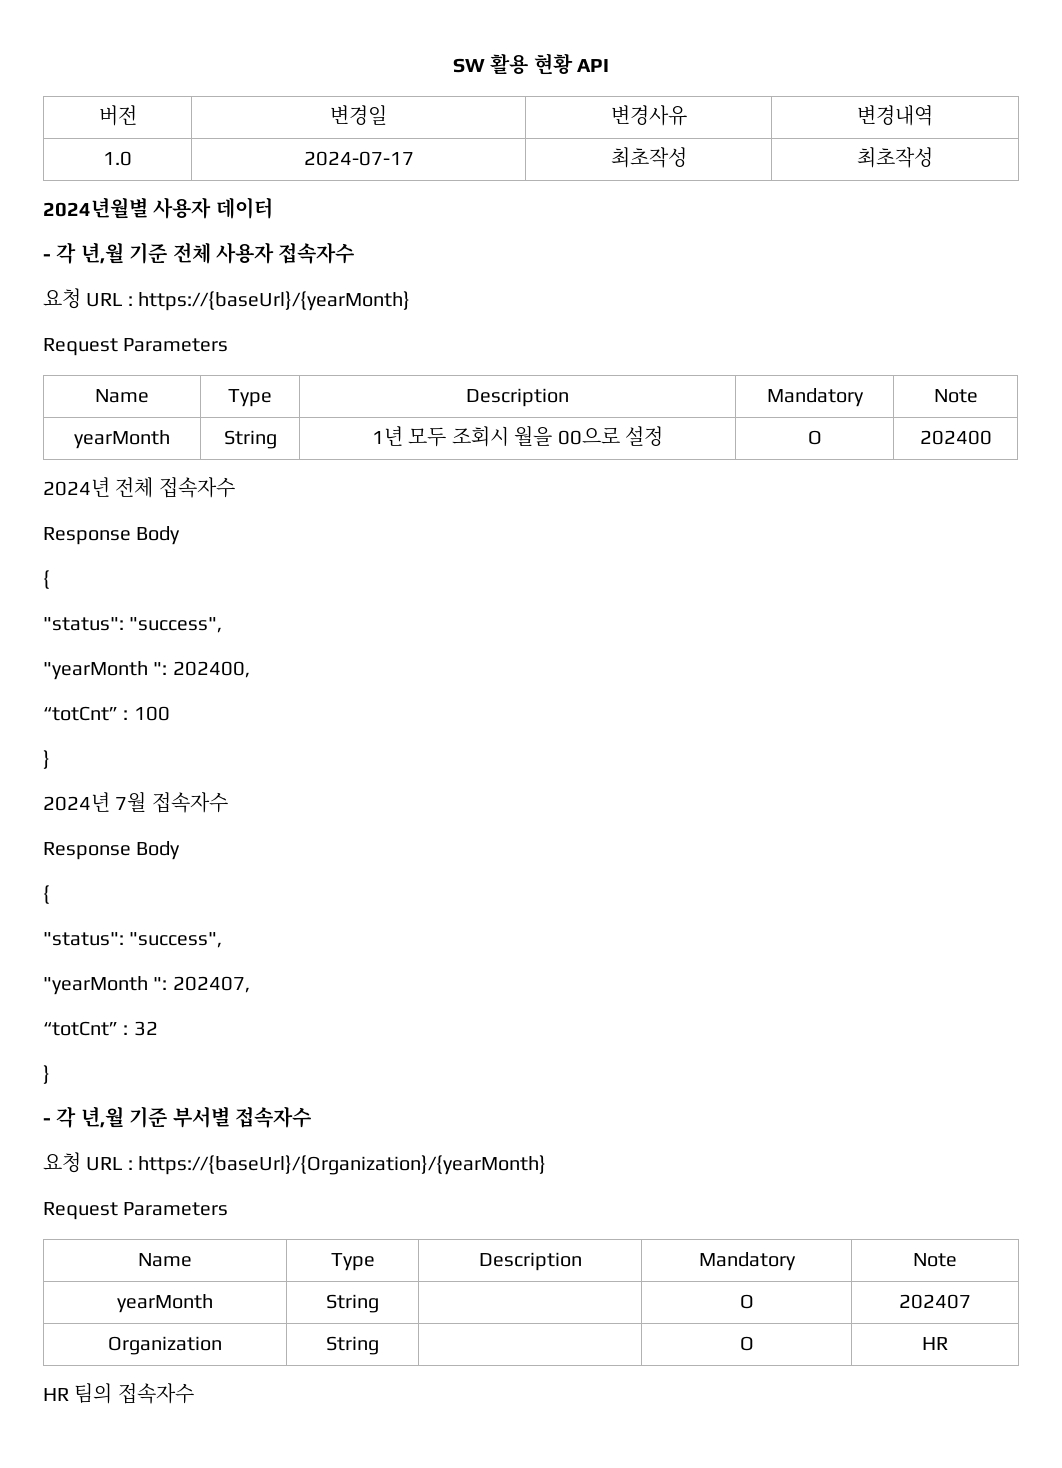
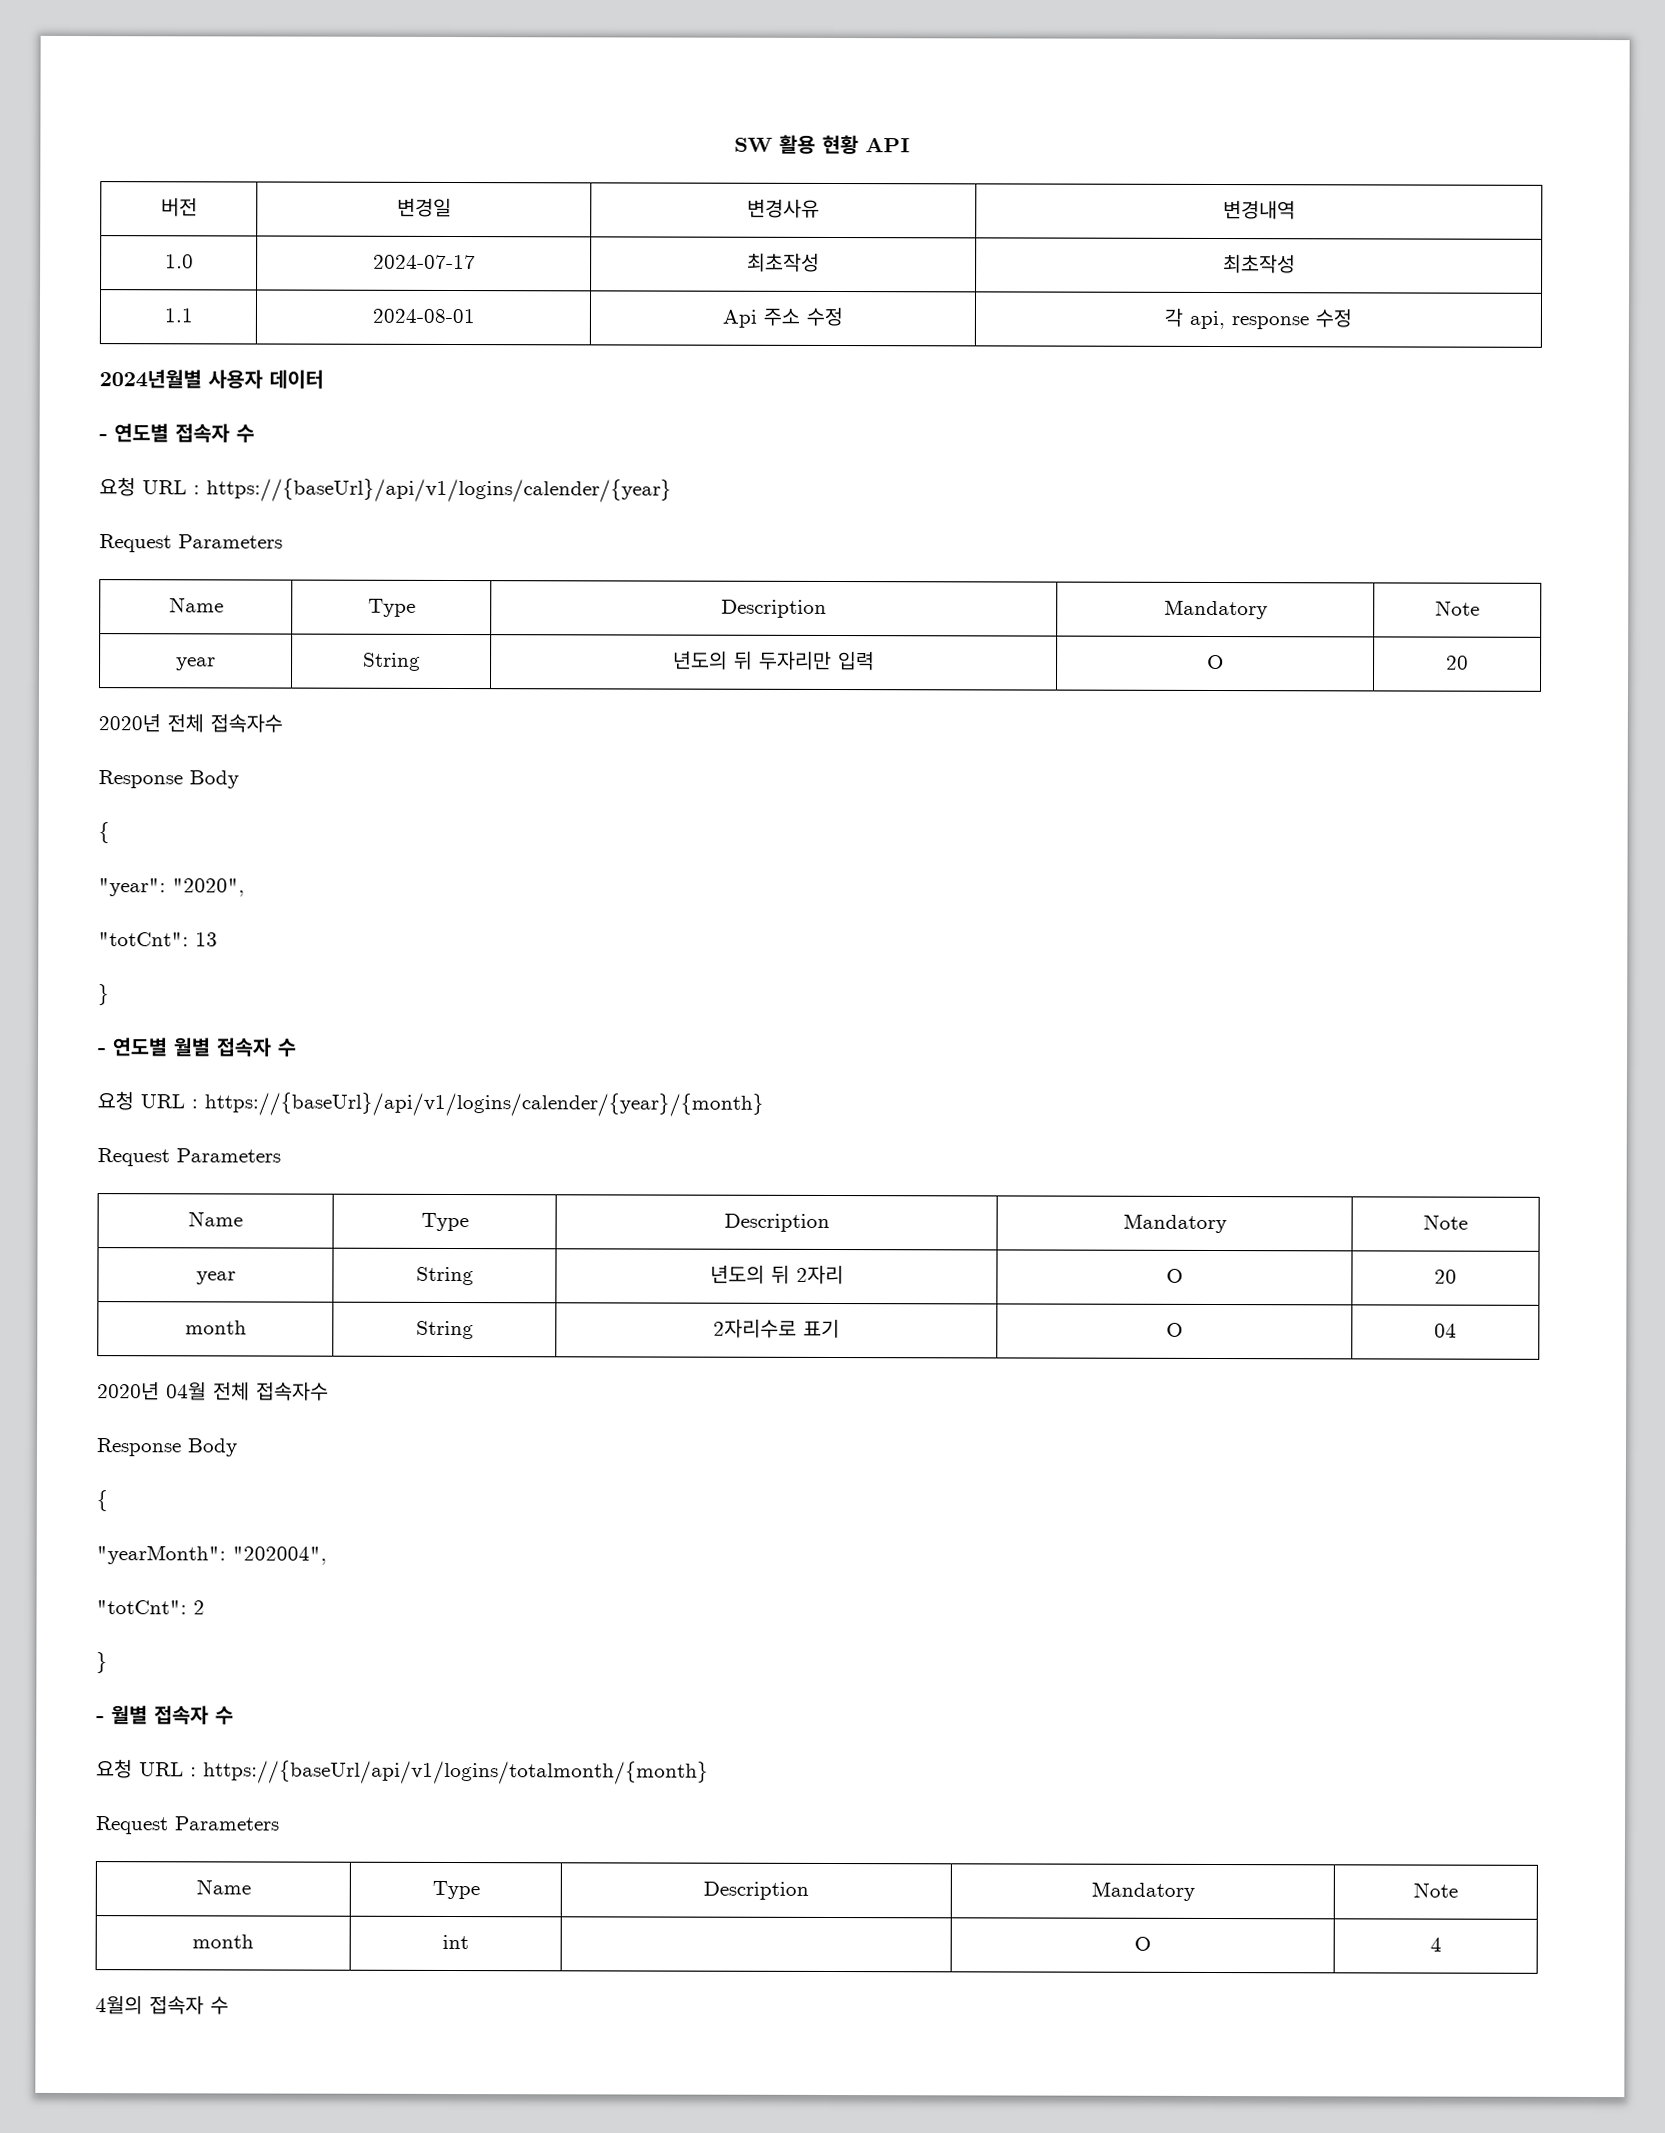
+ 1.1 | 2024-08-01 | Api 주소 수정 | 각 api, response 수정
  2024년월별 사용자 데이터
- - 각 년,월 기준 전체 사용자 접속자수
- 요청 URL : https://{baseUrl}/{yearMonth}
+ - 연도별 접속자 수
+ 요청 URL : https://{baseUrl}/api/v1/logins/calender/{year}
  Request Parameters
  Name | Type | Description | Mandatory | Note
- yearMonth | String | 1년 모두 조회시 월을 00으로 설정 | O | 202400
- 2024년 전체 접속자수
+ year | String | 년도의 뒤 두자리만 입력 | O | 20
+ 2020년 전체 접속자수
  Response Body
  {
- "status": "success",
- "yearMonth ": 202400,
- “totCnt” : 100
+ "year": "2020",
+ "totCnt": 13
  }
- 2024년 7월 접속자수
+ - 연도별 월별 접속자 수
+ 요청 URL : https://{baseUrl}/api/v1/logins/calender/{year}/{month}
+ Request Parameters
+ Name | Type | Description | Mandatory | Note
+ year | String | 년도의 뒤 2자리 | O | 20
+ month | String | 2자리수로 표기 | O | 04
+ 2020년 04월 전체 접속자수
  Response Body
  {
- "status": "success",
- "yearMonth ": 202407,
- “totCnt” : 32
+ "yearMonth": "202004",
+ "totCnt": 2
  }
- - 각 년,월 기준 부서별 접속자수
- 요청 URL : https://{baseUrl}/{Organization}/{yearMonth}
+ - 월별 접속자 수
+ 요청 URL : https://{baseUrl/api/v1/logins/totalmonth/{month}
  Request Parameters
  Name | Type | Description | Mandatory | Note
- yearMonth | String | | O | 202407
- Organization | String | | O | HR
- HR 팀의 접속자수
+ month | int | | O | 4
+ 4월의 접속자 수

